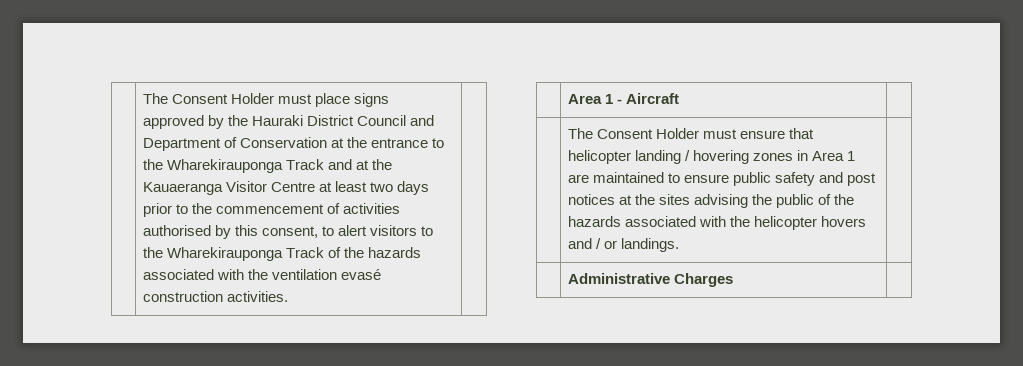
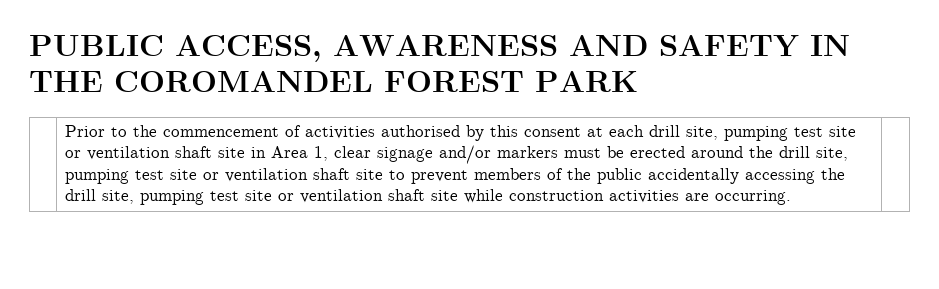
- The Consent Holder must place signs approved by the Hauraki District Council and Department of Conservation at the entrance to the Wharekirauponga Track and at the Kauaeranga Visitor Centre at least two days prior to the commencement of activities authorised by this consent, to alert visitors to the Wharekirauponga Track of the hazards associated with the ventilation evasé construction activities. |
- | Area 1 - Aircraft |
- | The Consent Holder must ensure that helicopter landing / hovering zones in Area 1 are maintained to ensure public safety and post notices at the sites advising the public of the hazards associated with the helicopter hovers and / or landings. |
- | Administrative Charges |
+ PUBLIC ACCESS, AWARENESS AND SAFETY IN THE COROMANDEL FOREST PARK
+ | Prior to the commencement of activities authorised by this consent at each drill site, pumping test site or ventilation shaft site in Area 1, clear signage and/or markers must be erected around the drill site, pumping test site or ventilation shaft site to prevent members of the public accidentally accessing the drill site, pumping test site or ventilation shaft site while construction activities are occurring.

